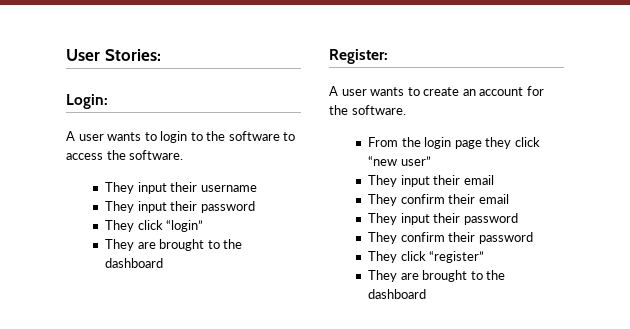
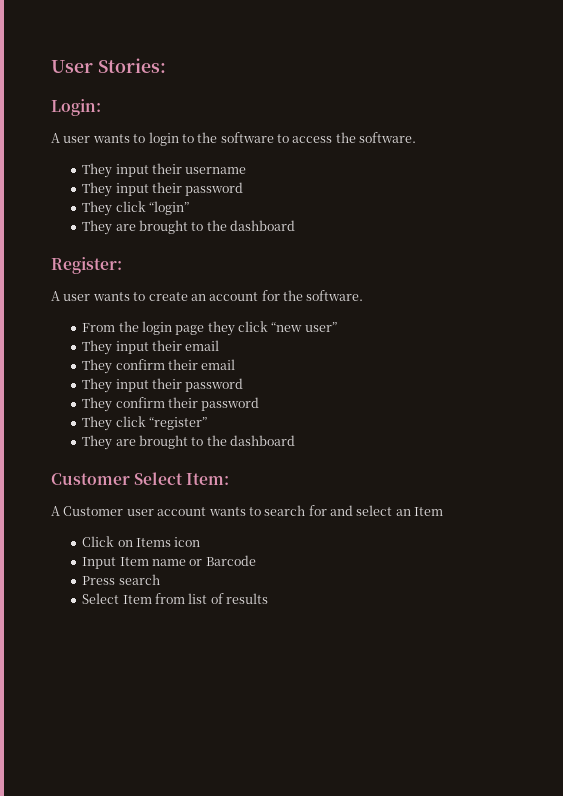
+ Customer Select Item:
+ A Customer user account wants to search for and select an Item
+ Click on Items icon
+ Input Item name or Barcode
+ Press search
+ Select Item from list of results

